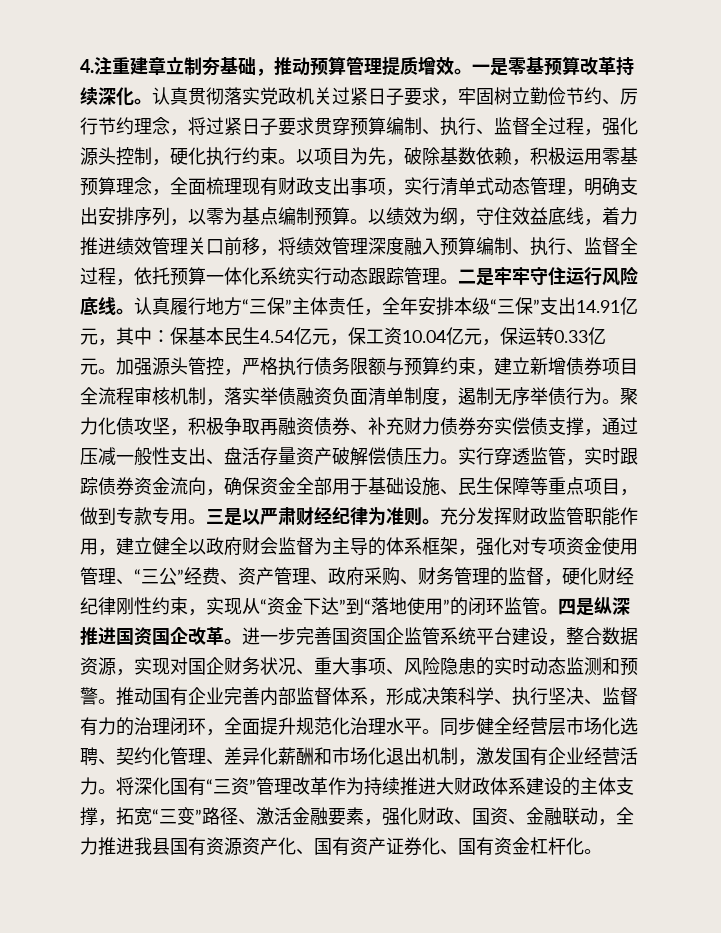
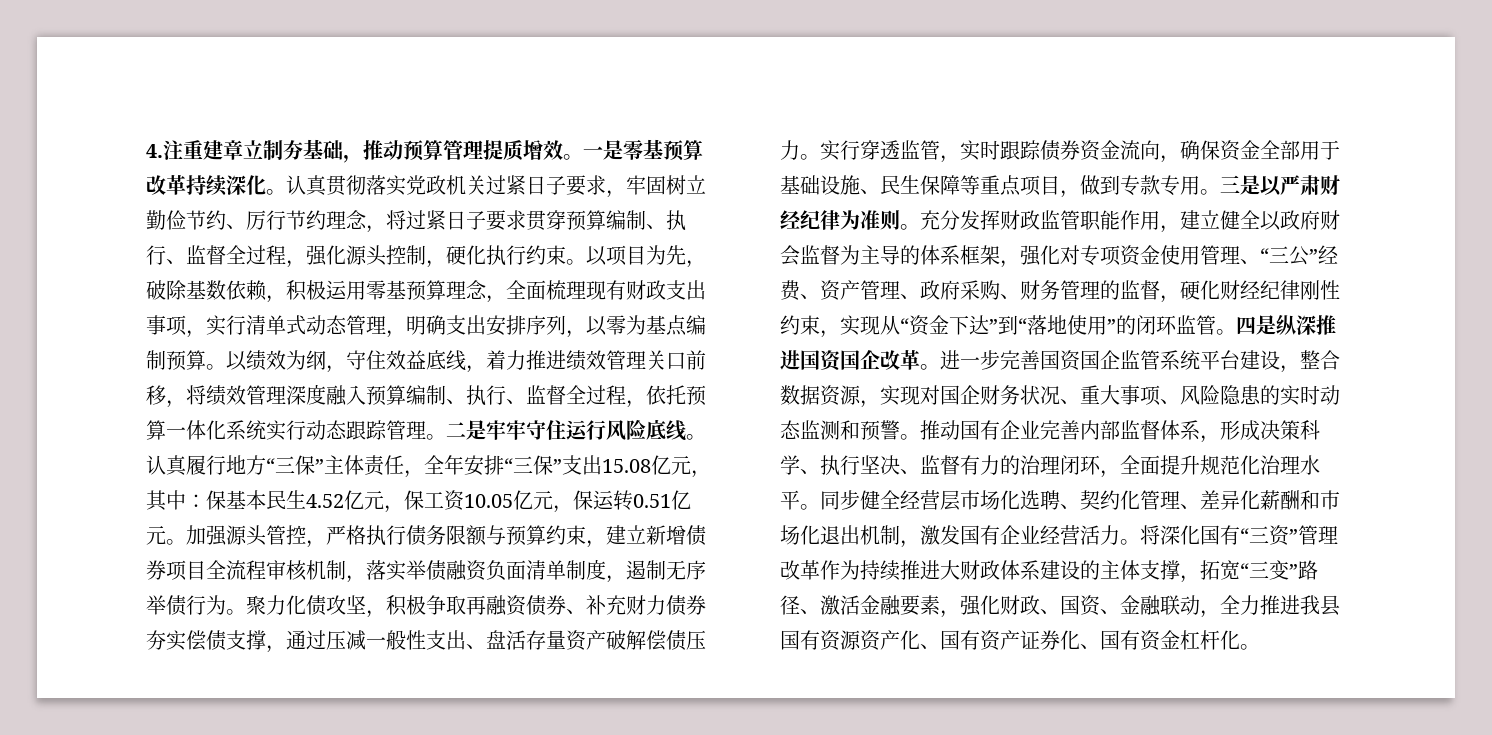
- 认真履行地方“三保”主体责任，全年安排本级“三保”支出14.91亿元，其中：保基本民生4.54亿元，保工资10.04亿元，保运转0.33亿元。
+ 认真履行地方“三保”主体责任，全年安排“三保”支出15.08亿元，其中：保基本民生4.52亿元，保工资10.05亿元，保运转0.51亿元。

